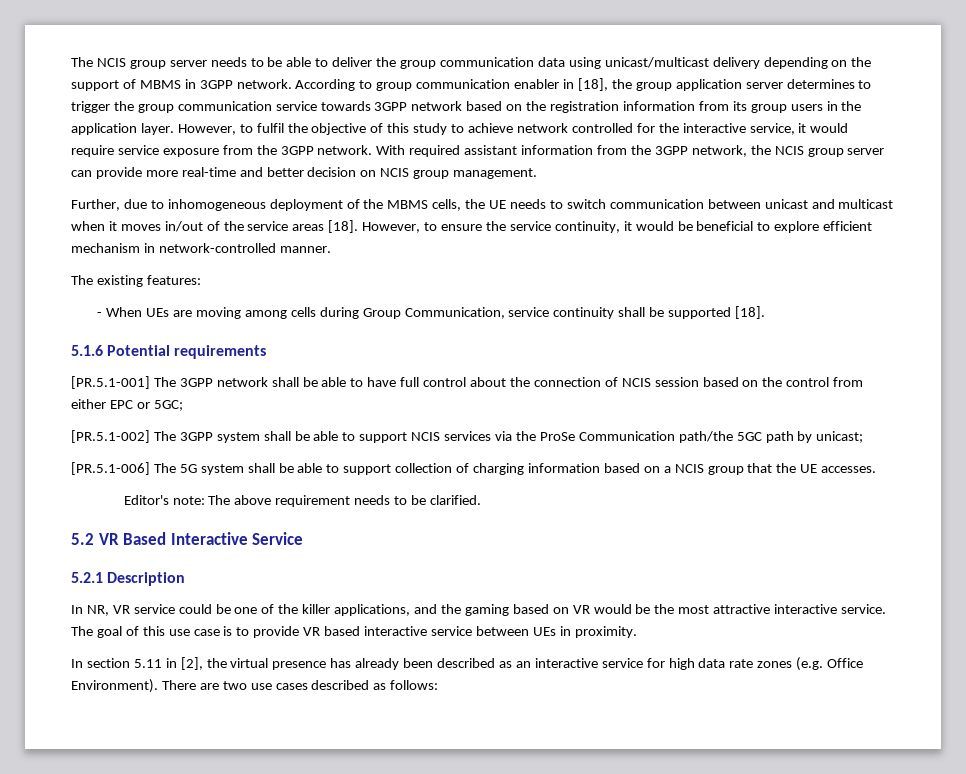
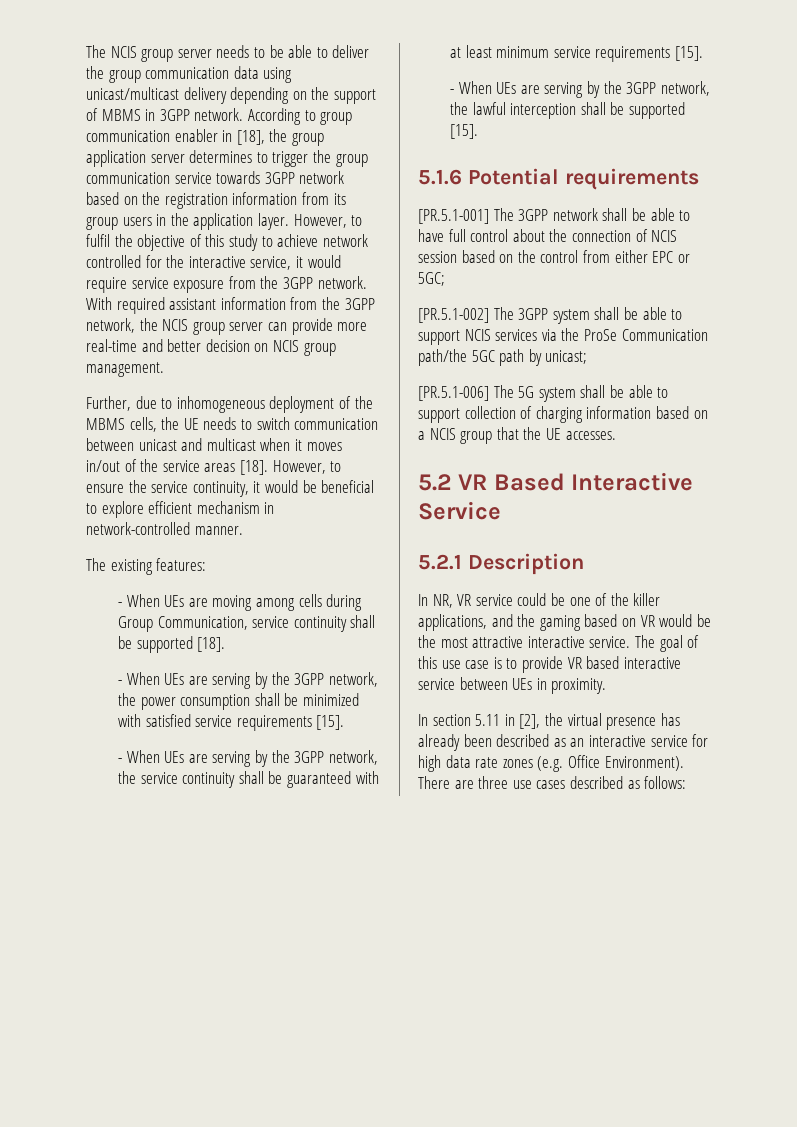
+ - When UEs are serving by the 3GPP network, the power consumption shall be minimized with satisfied service requirements [15].
+ - When UEs are serving by the 3GPP network, the service continuity shall be guaranteed with at least minimum service requirements [15].
+ - When UEs are serving by the 3GPP network, the lawful interception shall be supported [15].
- Editor's note: The above requirement needs to be clarified.
- There are two use cases described as follows:
+ There are three use cases described as follows:

